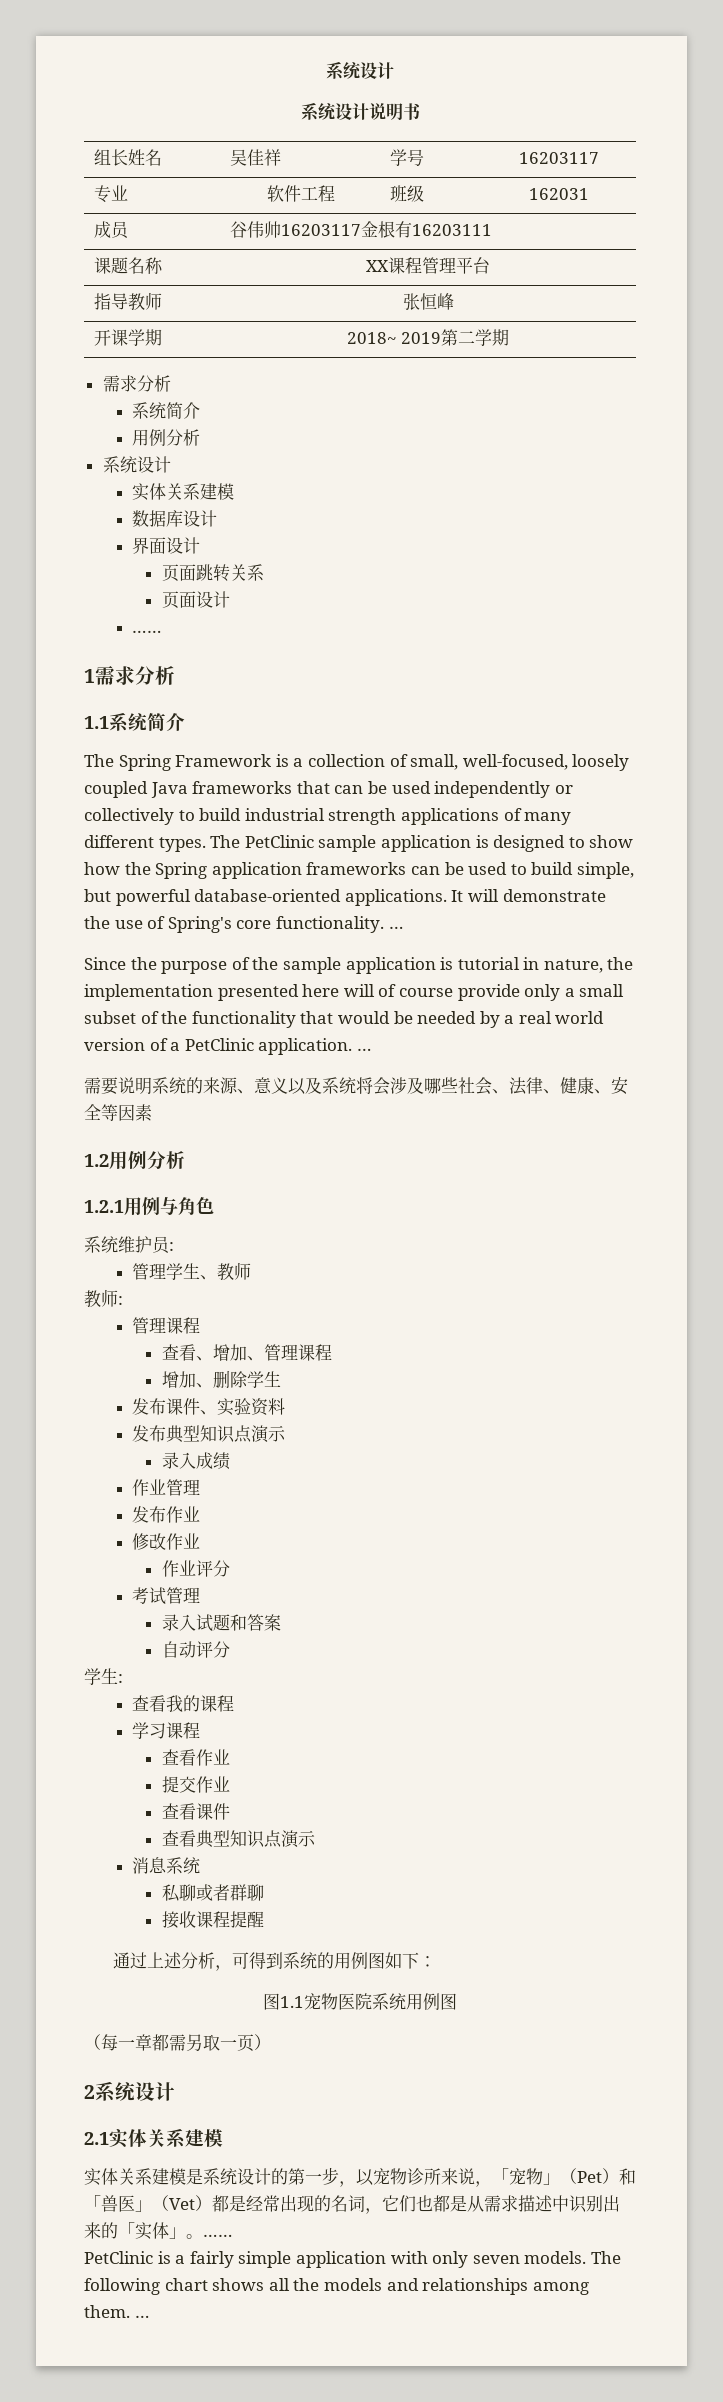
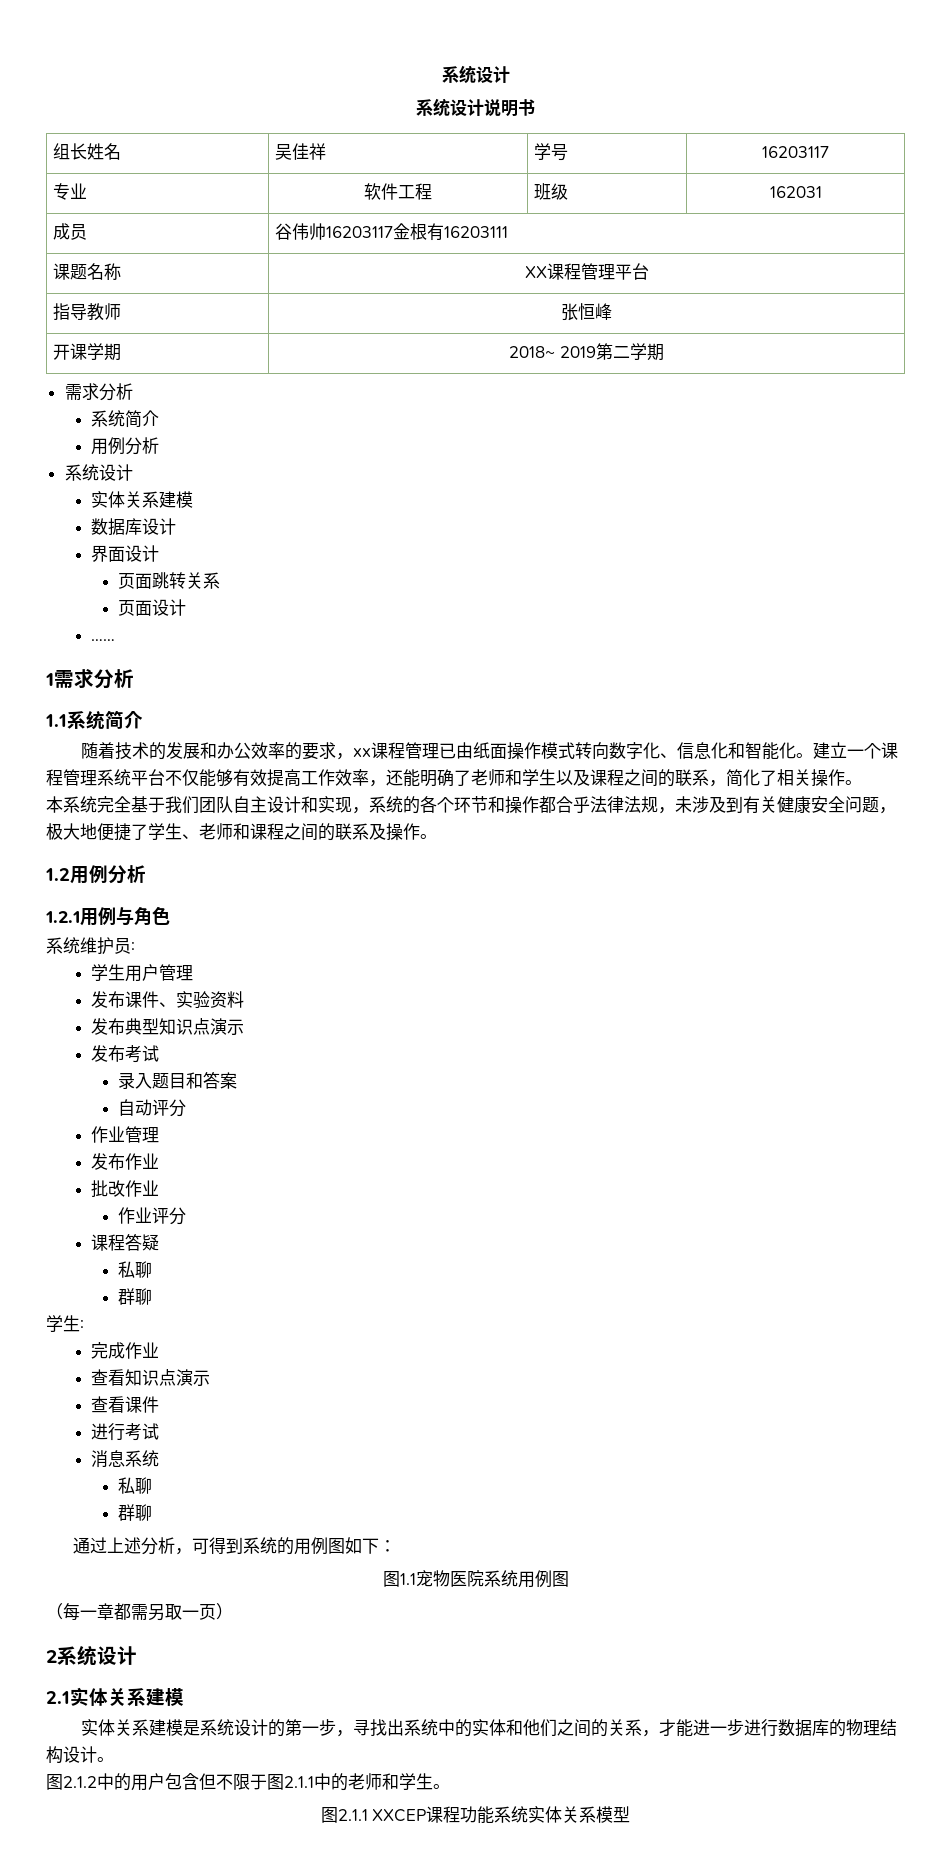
- The Spring Framework is a collection of small, well-focused, loosely coupled Java frameworks that can be used independently or collectively to build industrial strength applications of many different types. The PetClinic sample application is designed to show how the Spring application frameworks can be used to build simple, but powerful database-oriented applications. It will demonstrate the use of Spring's core functionality. …
- Since the purpose of the sample application is tutorial in nature, the implementation presented here will of course provide only a small subset of the functionality that would be needed by a real world version of a PetClinic application. …
- 需要说明系统的来源、意义以及系统将会涉及哪些社会、法律、健康、安全等因素
+ 随着技术的发展和办公效率的要求，xx课程管理已由纸面操作模式转向数字化、信息化和智能化。建立一个课程管理系统平台不仅能够有效提高工作效率，还能明确了老师和学生以及课程之间的联系，简化了相关操作。
+ 本系统完全基于我们团队自主设计和实现，系统的各个环节和操作都合乎法律法规，未涉及到有关健康安全问题，极大地便捷了学生、老师和课程之间的联系及操作。
- 管理学生、教师
- 教师:
- 管理课程
- 查看、增加、管理课程
- 增加、删除学生
+ 学生用户管理
- 录入成绩
+ 发布考试
+ 录入题目和答案
+ 自动评分
- 修改作业
+ 批改作业
- 考试管理
- 录入试题和答案
- 自动评分
+ 课程答疑
+ 私聊
+ 群聊
  学生:
- 查看我的课程
- 学习课程
- 查看作业
- 提交作业
+ 完成作业
+ 查看知识点演示
  查看课件
- 查看典型知识点演示
+ 进行考试
  消息系统
- 私聊或者群聊
- 接收课程提醒
+ 私聊
+ 群聊
- 实体关系建模是系统设计的第一步，以宠物诊所来说，「宠物」（Pet）和「兽医」（Vet）都是经常出现的名词，它们也都是从需求描述中识别出来的「实体」。……
- PetClinic is a fairly simple application with only seven models. The following chart shows all the models and relationships among them. …
+ 实体关系建模是系统设计的第一步，寻找出系统中的实体和他们之间的关系，才能进一步进行数据库的物理结构设计。
+ 图2.1.2中的用户包含但不限于图2.1.1中的老师和学生。
+ 图2.1.1 XXCEP课程功能系统实体关系模型

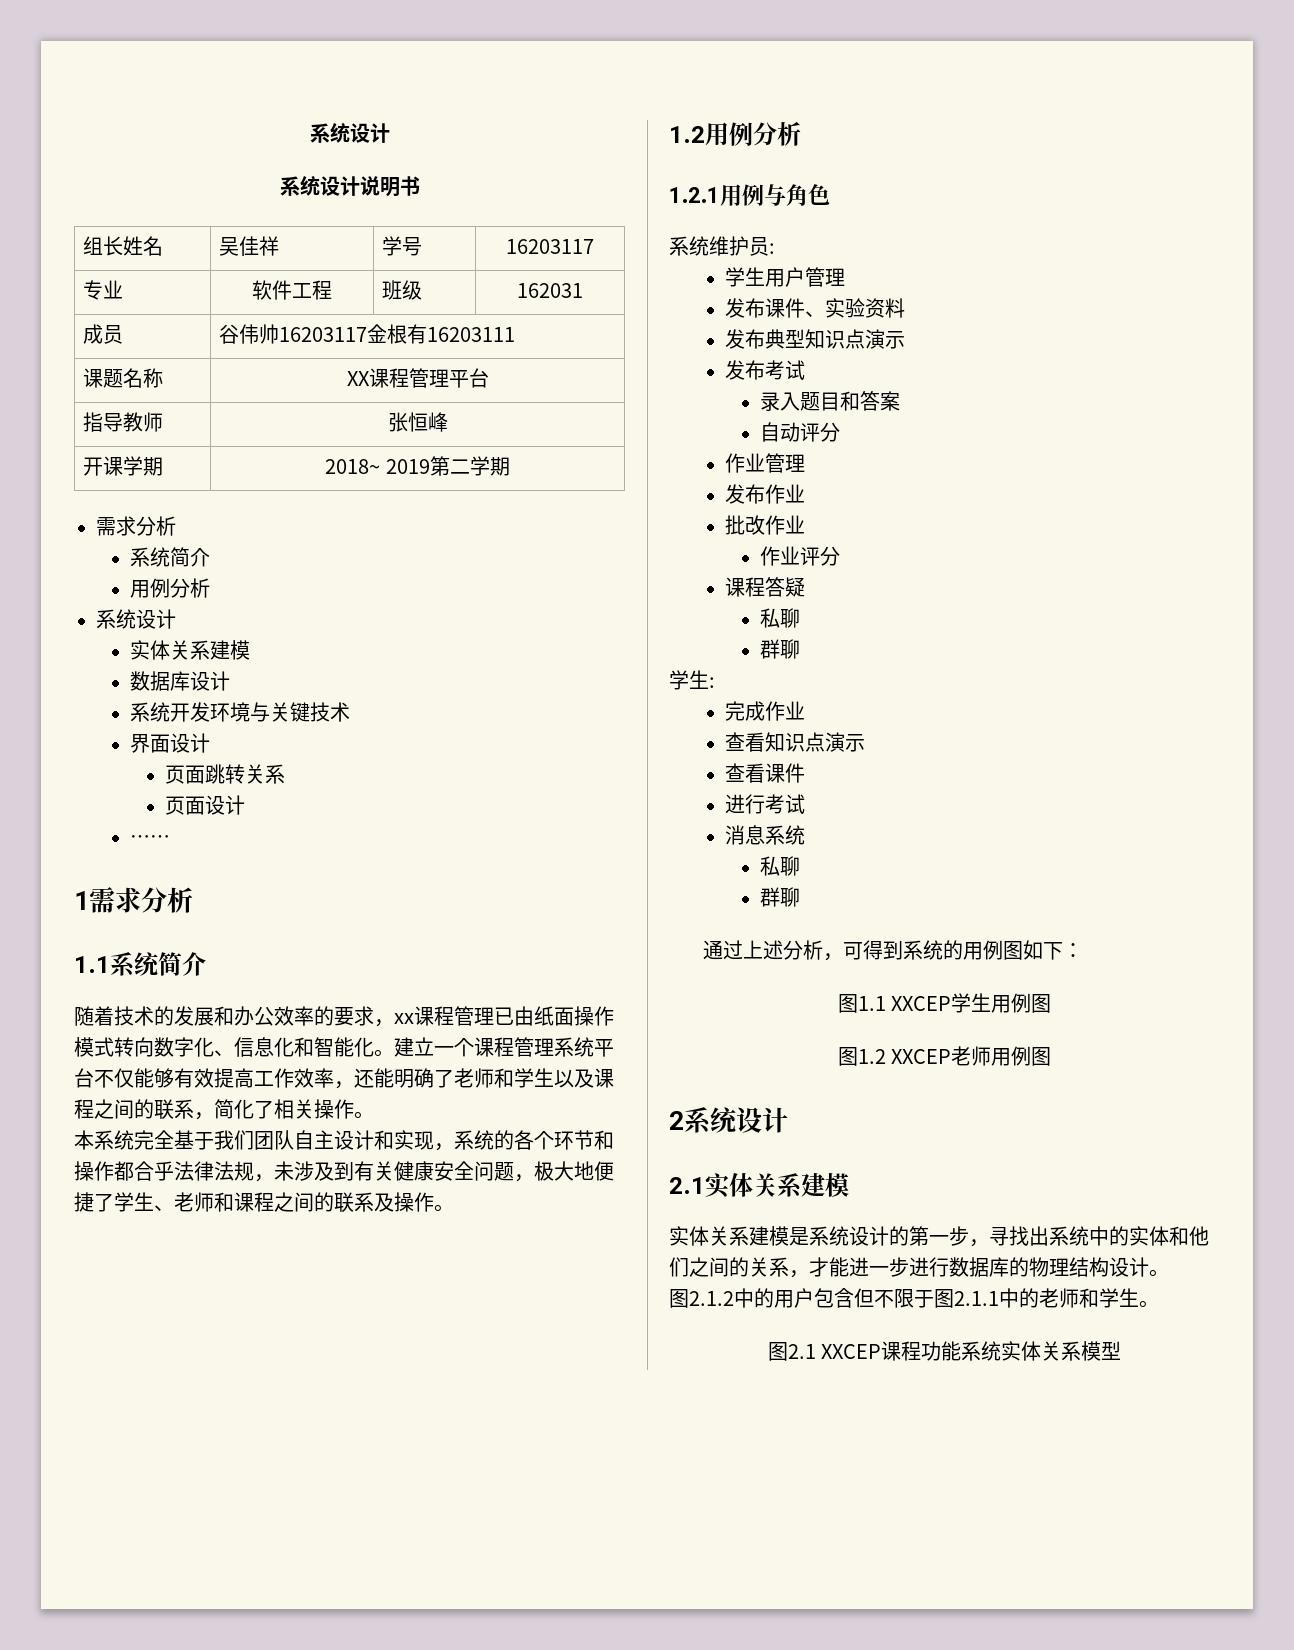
+ 系统开发环境与关键技术
- 图1.1宠物医院系统用例图
- （每一章都需另取一页）
+ 图1.1 XXCEP学生用例图
+ 图1.2 XXCEP老师用例图
- 图2.1.1 XXCEP课程功能系统实体关系模型
+ 图2.1 XXCEP课程功能系统实体关系模型

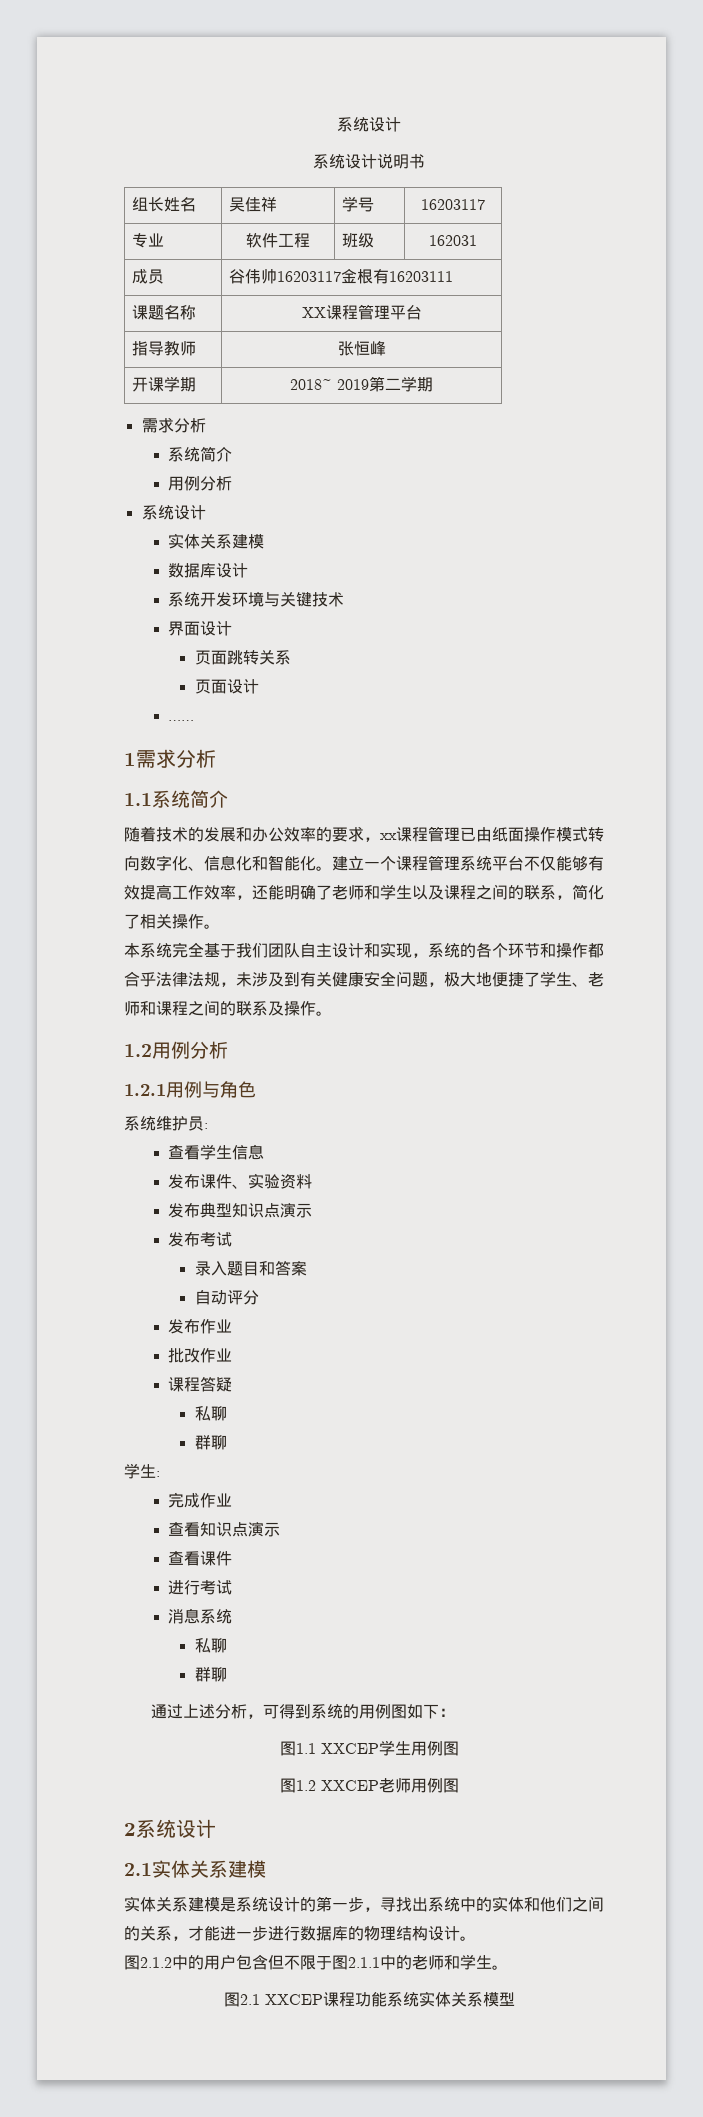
- 学生用户管理
+ 查看学生信息
- 作业管理
- 作业评分

